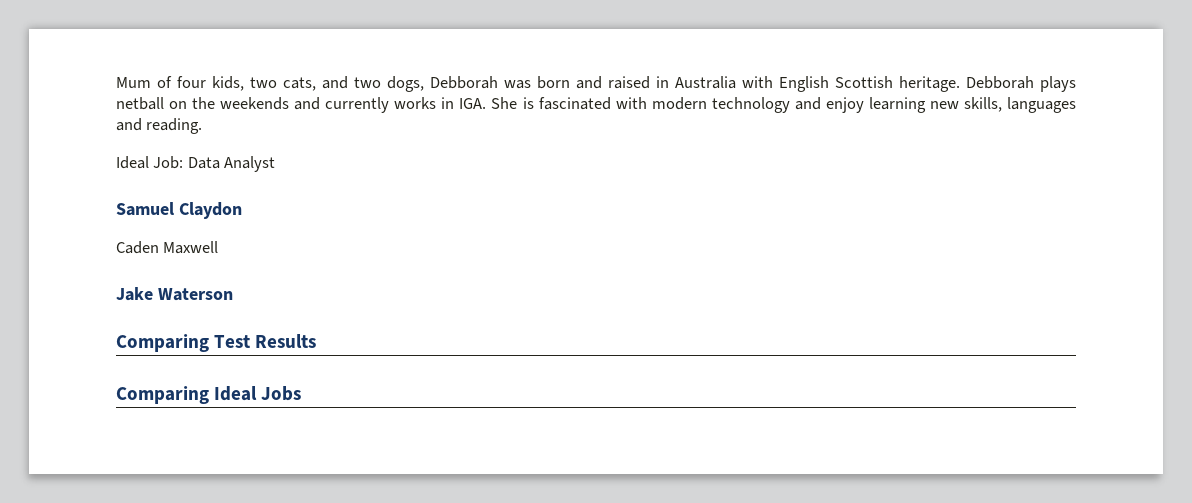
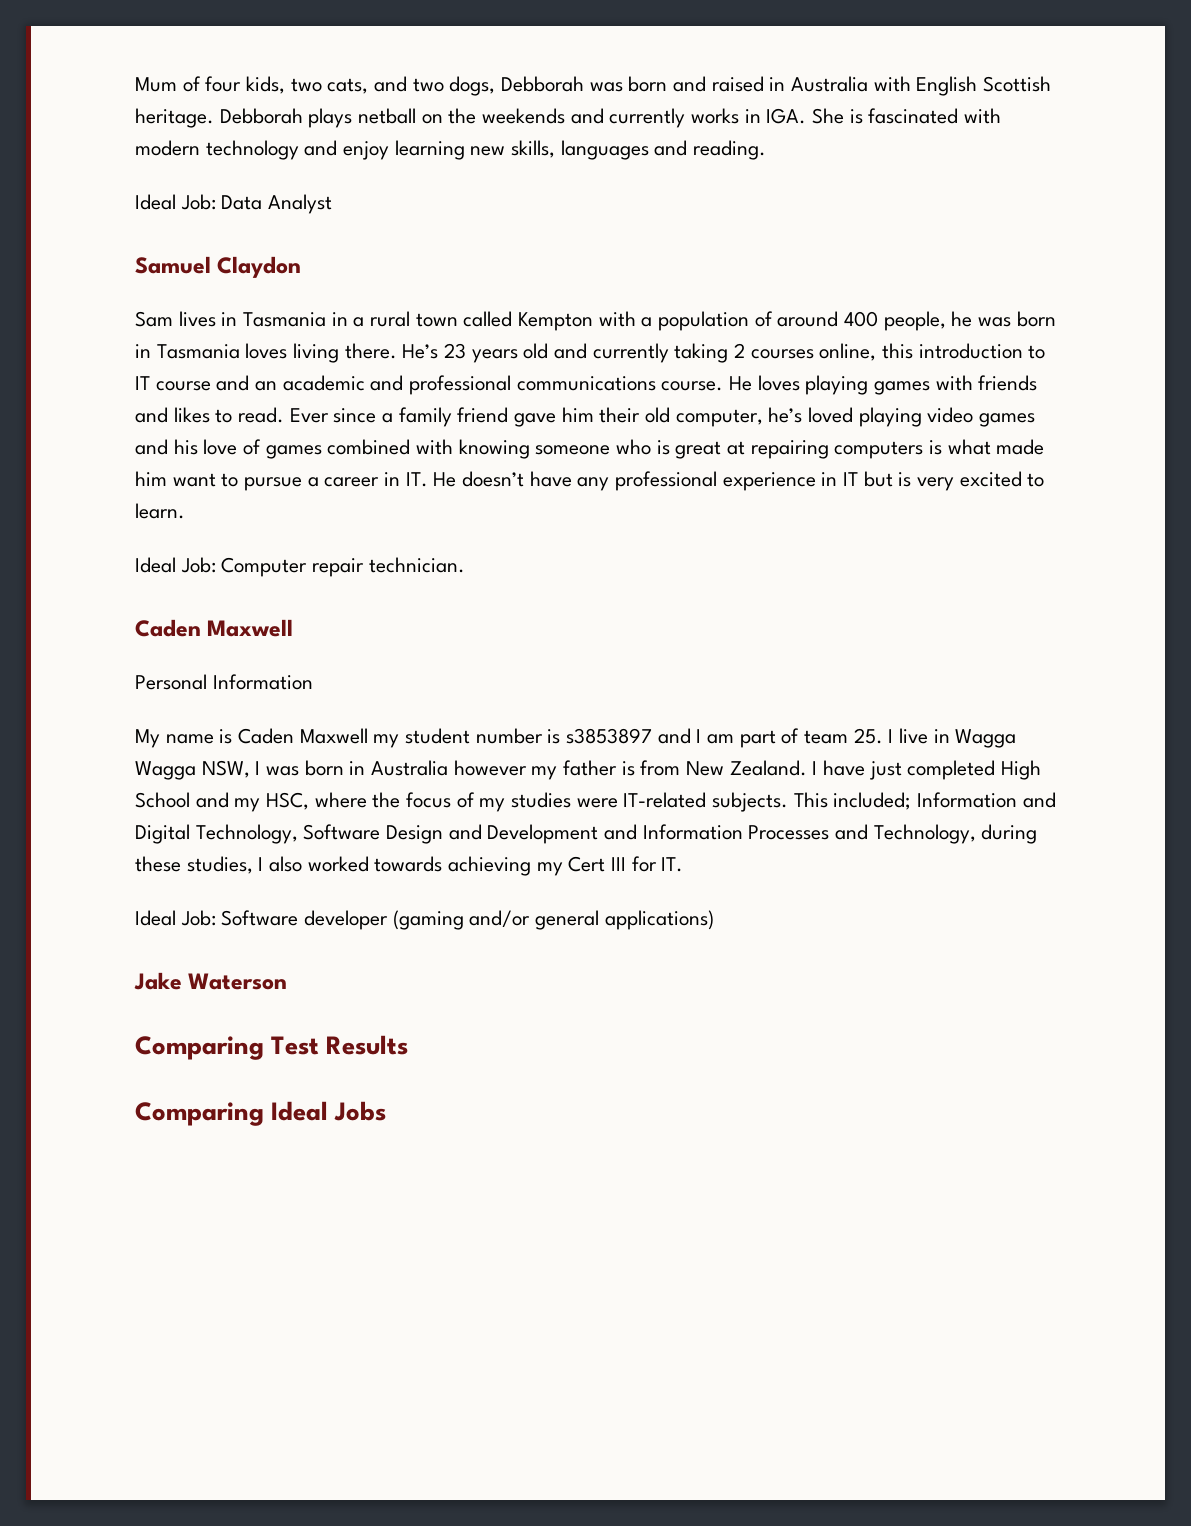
+ Sam lives in Tasmania in a rural town called Kempton with a population of around 400 people, he was born in Tasmania loves living there. He’s 23 years old and currently taking 2 courses online, this introduction to IT course and an academic and professional communications course. He loves playing games with friends and likes to read. Ever since a family friend gave him their old computer, he’s loved playing video games and his love of games combined with knowing someone who is great at repairing computers is what made him want to pursue a career in IT. He doesn’t have any professional experience in IT but is very excited to learn.
+ Ideal Job: Computer repair technician.
  Caden Maxwell
+ Personal Information
+ My name is Caden Maxwell my student number is s3853897 and I am part of team 25. I live in Wagga Wagga NSW, I was born in Australia however my father is from New Zealand. I have just completed High School and my HSC, where the focus of my studies were IT-related subjects. This included; Information and Digital Technology, Software Design and Development and Information Processes and Technology, during these studies, I also worked towards achieving my Cert III for IT.
+ Ideal Job: Software developer (gaming and/or general applications)

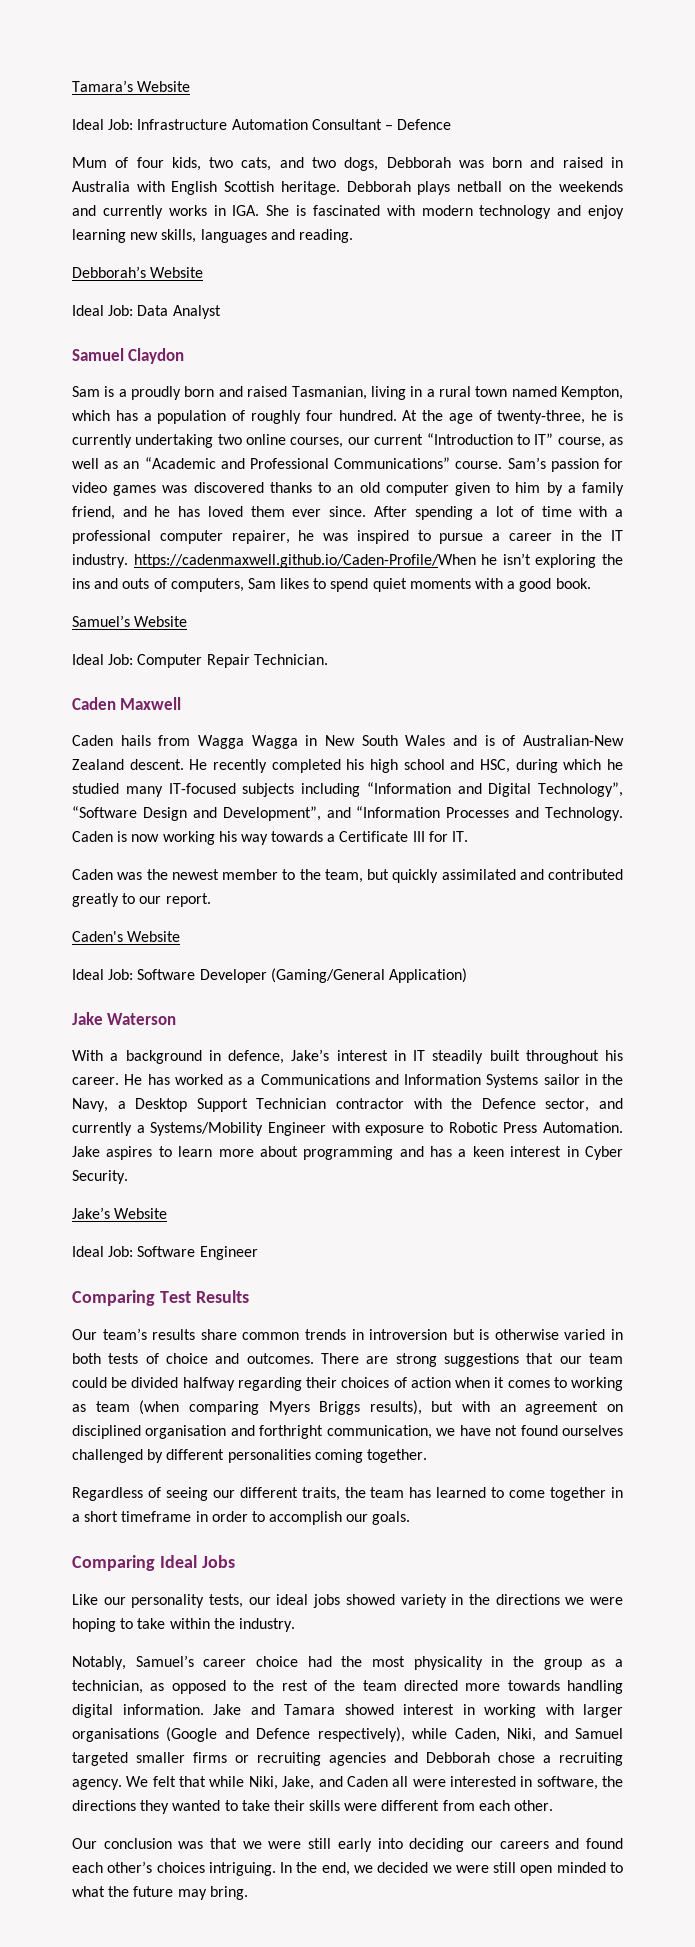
+ Tamara’s Website
+ Ideal Job: Infrastructure Automation Consultant – Defence
+ Debborah’s Website
- Sam lives in Tasmania in a rural town called Kempton with a population of around 400 people, he was born in Tasmania loves living there. He’s 23 years old and currently taking 2 courses online, this introduction to IT course and an academic and professional communications course. He loves playing games with friends and likes to read. Ever since a family friend gave him their old computer, he’s loved playing video games and his love of games combined with knowing someone who is great at repairing computers is what made him want to pursue a career in IT. He doesn’t have any professional experience in IT but is very excited to learn.
+ Sam is a proudly born and raised Tasmanian, living in a rural town named Kempton, which has a population of roughly four hundred. At the age of twenty-three, he is currently undertaking two online courses, our current “Introduction to IT” course, as well as an “Academic and Professional Communications” course. Sam’s passion for video games was discovered thanks to an old computer given to him by a family friend, and he has loved them ever since. After spending a lot of time with a professional computer repairer, he was inspired to pursue a career in the IT industry. https://cadenmaxwell.github.io/Caden-Profile/When he isn’t exploring the ins and outs of computers, Sam likes to spend quiet moments with a good book.
+ Samuel’s Website
- Ideal Job: Computer repair technician.
+ Ideal Job: Computer Repair Technician.
- Personal Information
- My name is Caden Maxwell my student number is s3853897 and I am part of team 25. I live in Wagga Wagga NSW, I was born in Australia however my father is from New Zealand. I have just completed High School and my HSC, where the focus of my studies were IT-related subjects. This included; Information and Digital Technology, Software Design and Development and Information Processes and Technology, during these studies, I also worked towards achieving my Cert III for IT.
- Ideal Job: Software developer (gaming and/or general applications)
+ Caden hails from Wagga Wagga in New South Wales and is of Australian-New Zealand descent. He recently completed his high school and HSC, during which he studied many IT-focused subjects including “Information and Digital Technology”, “Software Design and Development”, and “Information Processes and Technology. Caden is now working his way towards a Certificate III for IT.
+ Caden was the newest member to the team, but quickly assimilated and contributed greatly to our report.
+ Caden's Website
+ Ideal Job: Software Developer (Gaming/General Application)
  Jake Waterson
+ With a background in defence, Jake’s interest in IT steadily built throughout his career. He has worked as a Communications and Information Systems sailor in the Navy, a Desktop Support Technician contractor with the Defence sector, and currently a Systems/Mobility Engineer with exposure to Robotic Press Automation. Jake aspires to learn more about programming and has a keen interest in Cyber Security.
+ Jake’s Website
+ Ideal Job: Software Engineer
  Comparing Test Results
+ Our team’s results share common trends in introversion but is otherwise varied in both tests of choice and outcomes. There are strong suggestions that our team could be divided halfway regarding their choices of action when it comes to working as team (when comparing Myers Briggs results), but with an agreement on disciplined organisation and forthright communication, we have not found ourselves challenged by different personalities coming together.
+ Regardless of seeing our different traits, the team has learned to come together in a short timeframe in order to accomplish our goals.
  Comparing Ideal Jobs
+ Like our personality tests, our ideal jobs showed variety in the directions we were hoping to take within the industry.
+ Notably, Samuel’s career choice had the most physicality in the group as a technician, as opposed to the rest of the team directed more towards handling digital information. Jake and Tamara showed interest in working with larger organisations (Google and Defence respectively), while Caden, Niki, and Samuel targeted smaller firms or recruiting agencies and Debborah chose a recruiting agency. We felt that while Niki, Jake, and Caden all were interested in software, the directions they wanted to take their skills were different from each other.
+ Our conclusion was that we were still early into deciding our careers and found each other’s choices intriguing. In the end, we decided we were still open minded to what the future may bring.

